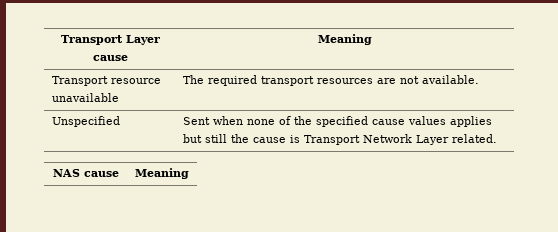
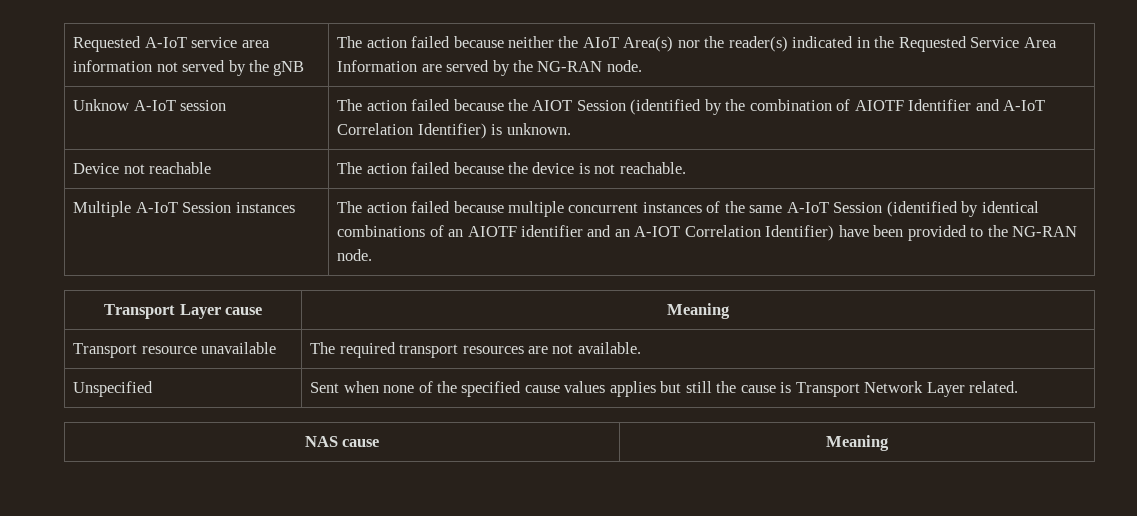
+ Requested A-IoT service area information not served by the gNB | The action failed because neither the AIoT Area(s) nor the reader(s) indicated in the Requested Service Area Information are served by the NG-RAN node.
+ Unknow A-IoT session | The action failed because the AIOT Session (identified by the combination of AIOTF Identifier and A-IoT Correlation Identifier) is unknown.
+ Device not reachable | The action failed because the device is not reachable.
+ Multiple A-IoT Session instances | The action failed because multiple concurrent instances of the same A-IoT Session (identified by identical combinations of an AIOTF identifier and an A-IOT Correlation Identifier) have been provided to the NG-RAN node.

